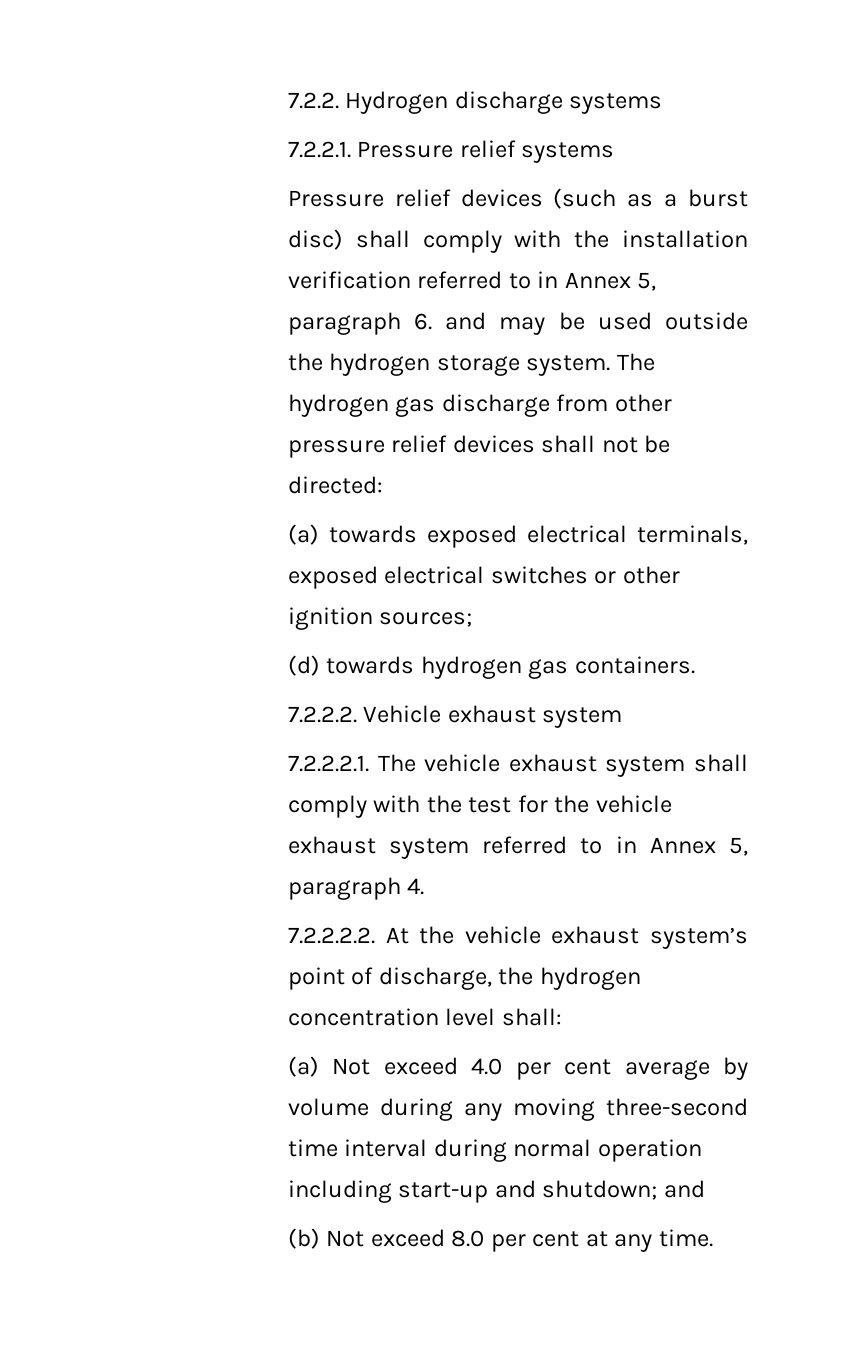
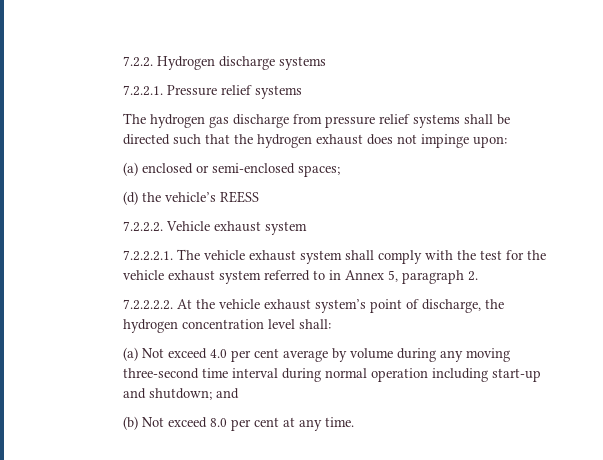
- Pressure relief devices (such as a burst disc) shall comply with the installation verification referred to in Annex 5, paragraph 6. and may be used outside the hydrogen storage system. The hydrogen gas discharge from other pressure relief devices shall not be directed:
- (a) towards exposed electrical terminals, exposed electrical switches or other ignition sources;
- (d) towards hydrogen gas containers.
+ The hydrogen gas discharge from pressure relief systems shall be directed such that the hydrogen exhaust does not impinge upon:
+ (a) enclosed or semi-enclosed spaces;
+ (d) the vehicle’s REESS
- 7.2.2.2.1. The vehicle exhaust system shall comply with the test for the vehicle exhaust system referred to in Annex 5, paragraph 4.
+ 7.2.2.2.1. The vehicle exhaust system shall comply with the test for the vehicle exhaust system referred to in Annex 5, paragraph 2.

